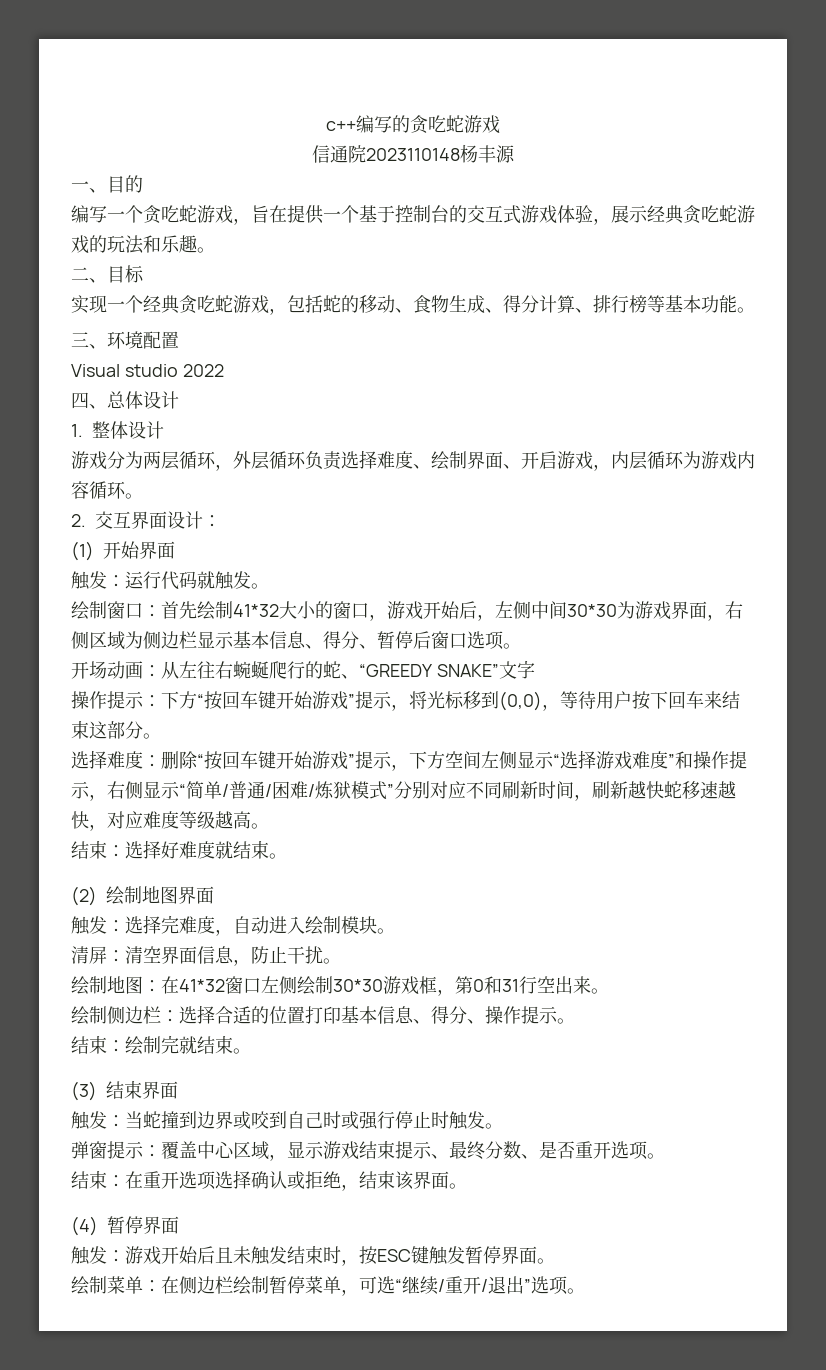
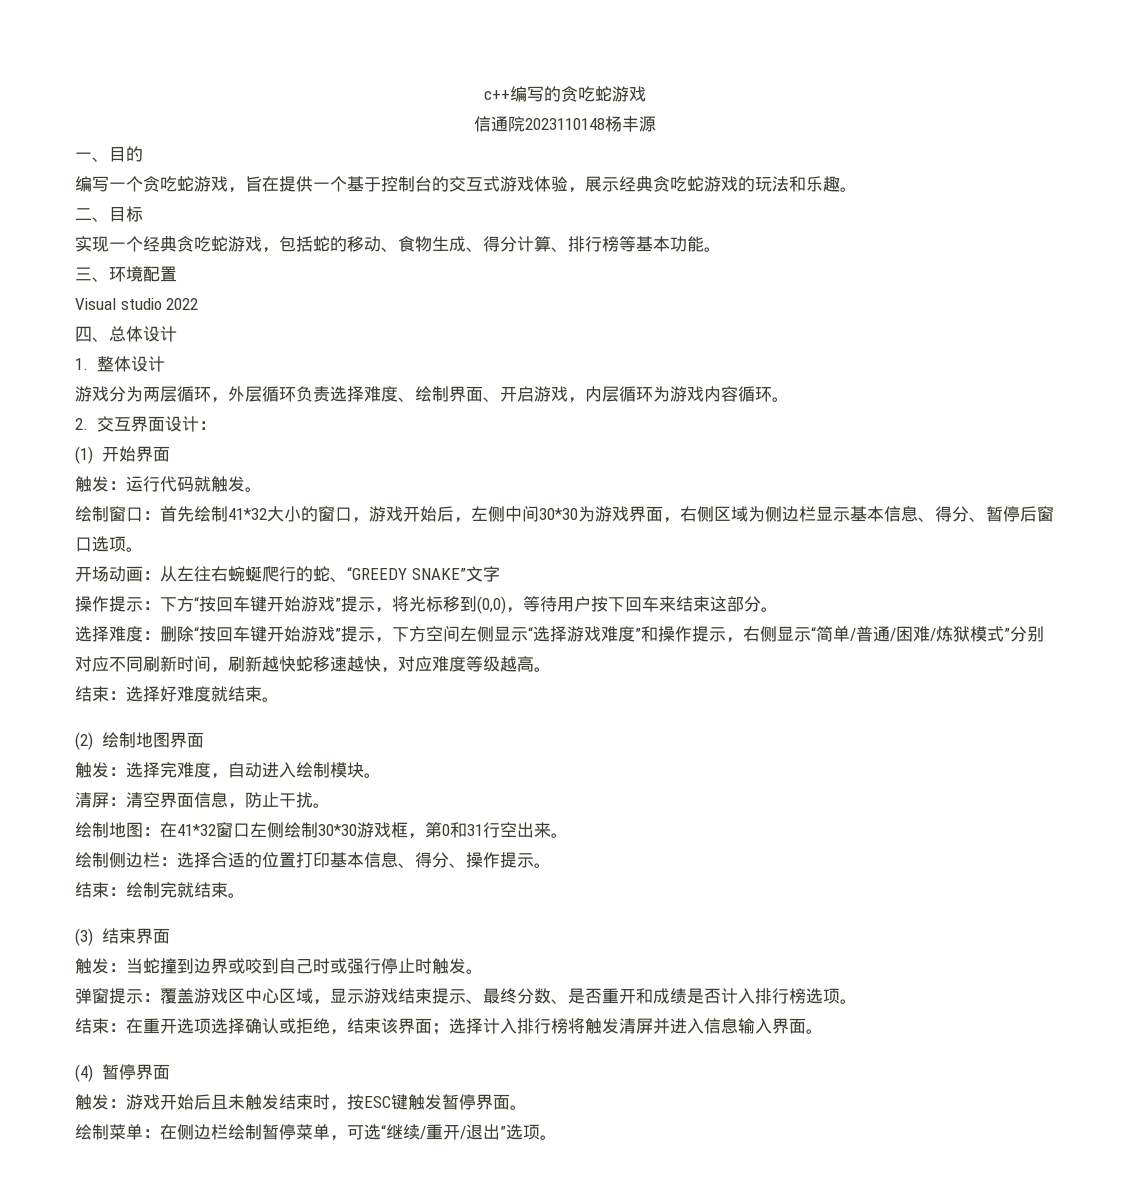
- 弹窗提示：覆盖中心区域，显示游戏结束提示、最终分数、是否重开选项。
+ 弹窗提示：覆盖游戏区中心区域，显示游戏结束提示、最终分数、是否重开和成绩是否计入排行榜选项。
- 结束：在重开选项选择确认或拒绝，结束该界面。
+ 结束：在重开选项选择确认或拒绝，结束该界面；选择计入排行榜将触发清屏并进入信息输入界面。

